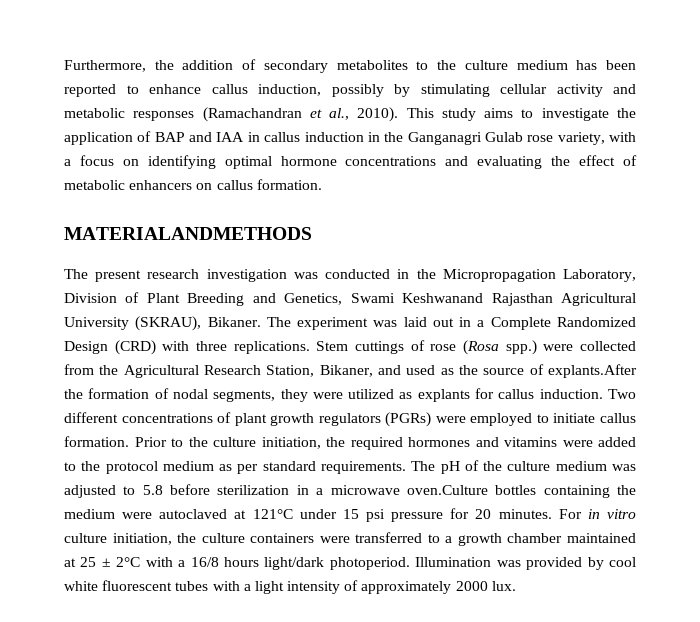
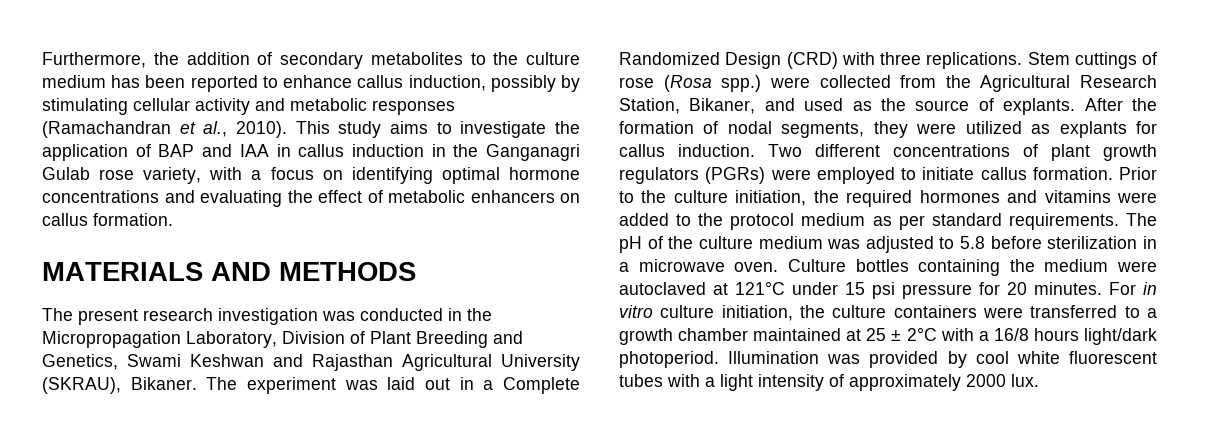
- MATERIALANDMETHODS
+ MATERIALS AND METHODS
- The present research investigation was conducted in the Micropropagation Laboratory, Division of Plant Breeding and Genetics, Swami Keshwanand Rajasthan Agricultural University (SKRAU), Bikaner.
+ The present research investigation was conducted in the Micropropagation Laboratory, Division of Plant Breeding and Genetics, Swami Keshwan and Rajasthan Agricultural University (SKRAU), Bikaner.
- Stem cuttings of rose (Rosa spp.) were collected from the Agricultural Research Station, Bikaner, and used as the source of explants.After the formation of nodal segments, they were utilized as explants for callus induction.
+ Stem cuttings of rose (Rosa spp.) were collected from the Agricultural Research Station, Bikaner, and used as the source of explants. After the formation of nodal segments, they were utilized as explants for callus induction.
- The pH of the culture medium was adjusted to 5.8 before sterilization in a microwave oven.Culture bottles containing the medium were autoclaved at 121°C under 15 psi pressure for 20 minutes.
+ The pH of the culture medium was adjusted to 5.8 before sterilization in a microwave oven. Culture bottles containing the medium were autoclaved at 121°C under 15 psi pressure for 20 minutes.

